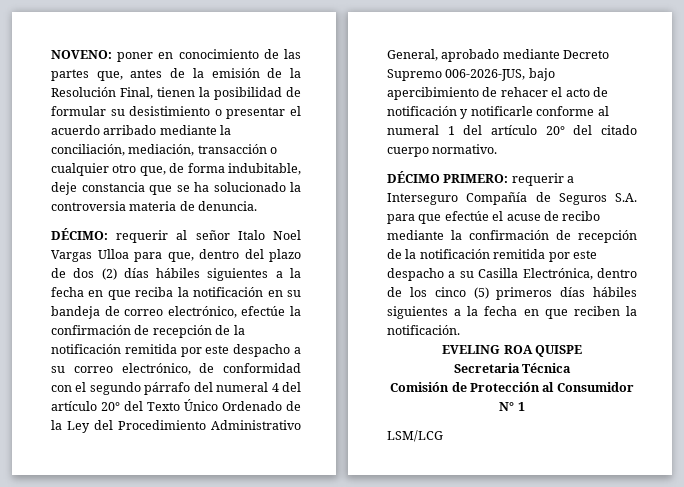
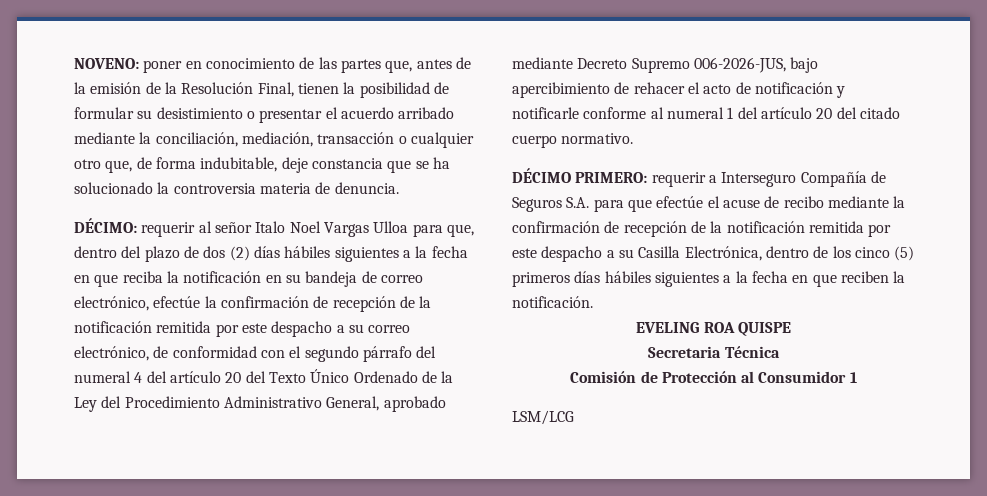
- requerir al señor Italo Noel Vargas Ulloa para que, dentro del plazo de dos (2) días hábiles siguientes a la fecha en que reciba la notificación en su bandeja de correo electrónico, efectúe la confirmación de recepción de la notificación remitida por este despacho a su correo electrónico, de conformidad con el segundo párrafo del numeral 4 del artículo 20° del Texto Único Ordenado de la Ley del Procedimiento Administrativo General, aprobado mediante Decreto Supremo 006-2026-JUS, bajo apercibimiento de rehacer el acto de notificación y notificarle conforme al numeral 1 del artículo 20° del citado cuerpo normativo.
+ requerir al señor Italo Noel Vargas Ulloa para que, dentro del plazo de dos (2) días hábiles siguientes a la fecha en que reciba la notificación en su bandeja de correo electrónico, efectúe la confirmación de recepción de la notificación remitida por este despacho a su correo electrónico, de conformidad con el segundo párrafo del numeral 4 del artículo 20 del Texto Único Ordenado de la Ley del Procedimiento Administrativo General, aprobado mediante Decreto Supremo 006-2026-JUS, bajo apercibimiento de rehacer el acto de notificación y notificarle conforme al numeral 1 del artículo 20 del citado cuerpo normativo.
- Comisión de Protección al Consumidor N° 1
+ Comisión de Protección al Consumidor 1

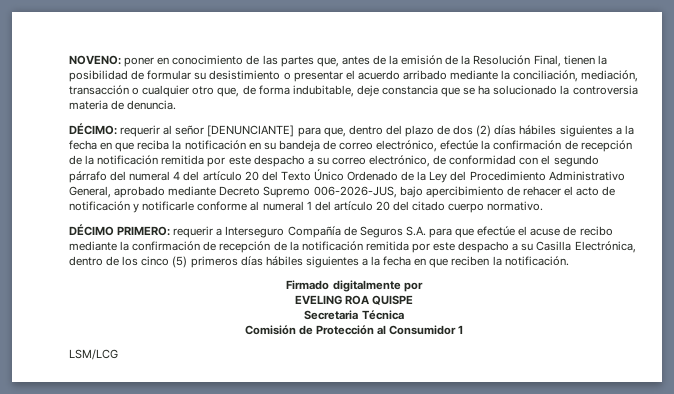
- requerir al señor Italo Noel Vargas Ulloa para que, dentro del plazo de dos (2) días hábiles siguientes a la fecha en que reciba la notificación en su bandeja de correo electrónico, efectúe la confirmación de recepción de la notificación remitida por este despacho a su correo electrónico, de conformidad con el segundo párrafo del numeral 4 del artículo 20 del Texto Único Ordenado de la Ley del Procedimiento Administrativo General, aprobado mediante Decreto Supremo 006-2026-JUS, bajo apercibimiento de rehacer el acto de notificación y notificarle conforme al numeral 1 del artículo 20 del citado cuerpo normativo.
+ requerir al señor [DENUNCIANTE] para que, dentro del plazo de dos (2) días hábiles siguientes a la fecha en que reciba la notificación en su bandeja de correo electrónico, efectúe la confirmación de recepción de la notificación remitida por este despacho a su correo electrónico, de conformidad con el segundo párrafo del numeral 4 del artículo 20 del Texto Único Ordenado de la Ley del Procedimiento Administrativo General, aprobado mediante Decreto Supremo 006-2026-JUS, bajo apercibimiento de rehacer el acto de notificación y notificarle conforme al numeral 1 del artículo 20 del citado cuerpo normativo.
+ Firmado digitalmente por

